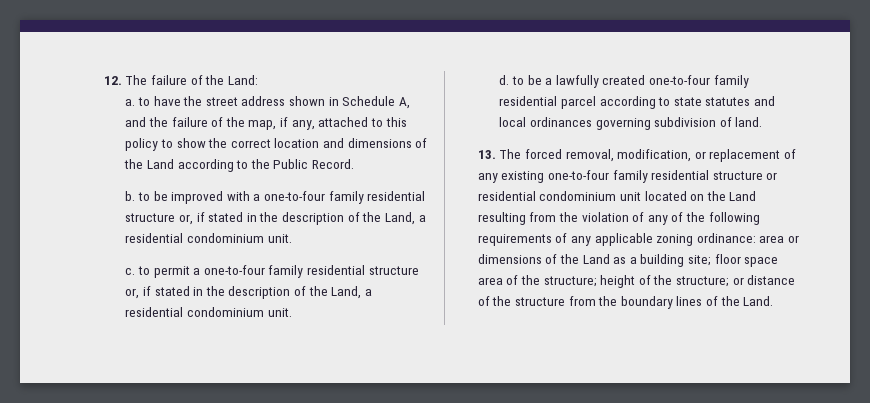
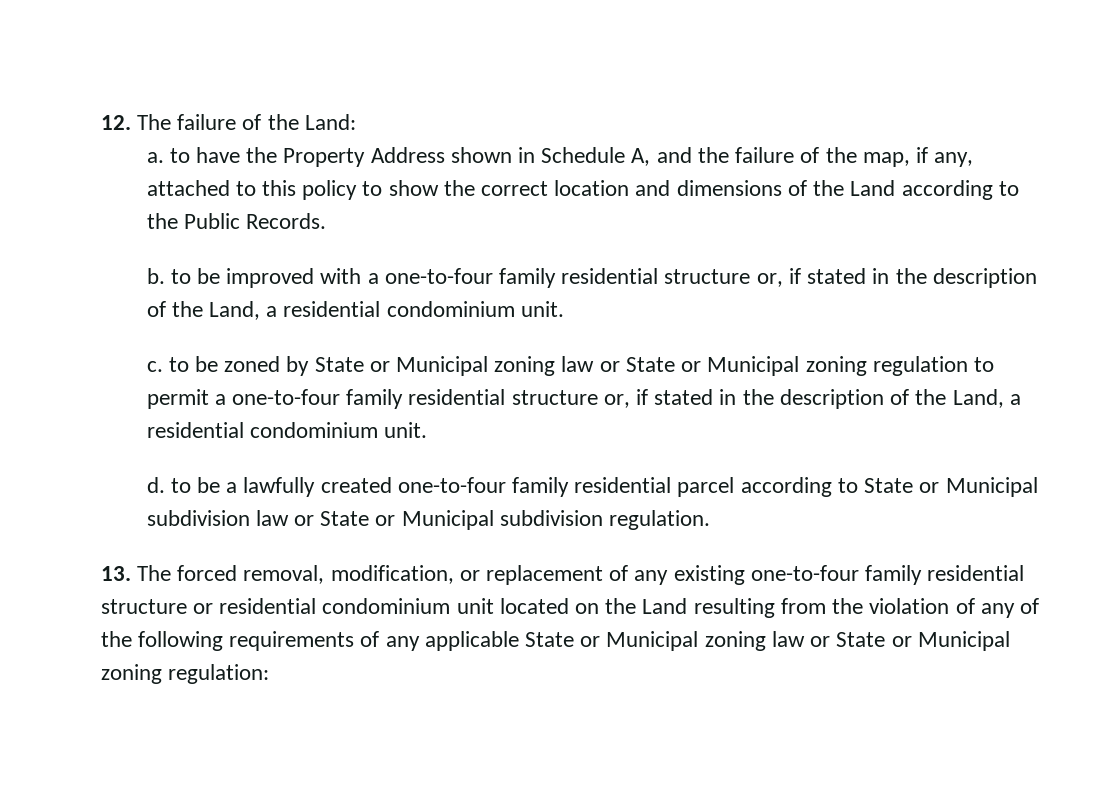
- a. to have the street address shown in Schedule A, and the failure of the map, if any, attached to this policy to show the correct location and dimensions of the Land according to the Public Record.
+ a. to have the Property Address shown in Schedule A, and the failure of the map, if any, attached to this policy to show the correct location and dimensions of the Land according to the Public Records.
- c. to permit a one-to-four family residential structure or, if stated in the description of the Land, a residential condominium unit.
+ c. to be zoned by State or Municipal zoning law or State or Municipal zoning regulation to permit a one-to-four family residential structure or, if stated in the description of the Land, a residential condominium unit.
- d. to be a lawfully created one-to-four family residential parcel according to state statutes and local ordinances governing subdivision of land.
+ d. to be a lawfully created one-to-four family residential parcel according to State or Municipal subdivision law or State or Municipal subdivision regulation.
- 13. The forced removal, modification, or replacement of any existing one-to-four family residential structure or residential condominium unit located on the Land resulting from the violation of any of the following requirements of any applicable zoning ordinance: area or dimensions of the Land as a building site; floor space area of the structure; height of the structure; or distance of the structure from the boundary lines of the Land.
+ 13. The forced removal, modification, or replacement of any existing one-to-four family residential structure or residential condominium unit located on the Land resulting from the violation of any of the following requirements of any applicable State or Municipal zoning law or State or Municipal zoning regulation:

